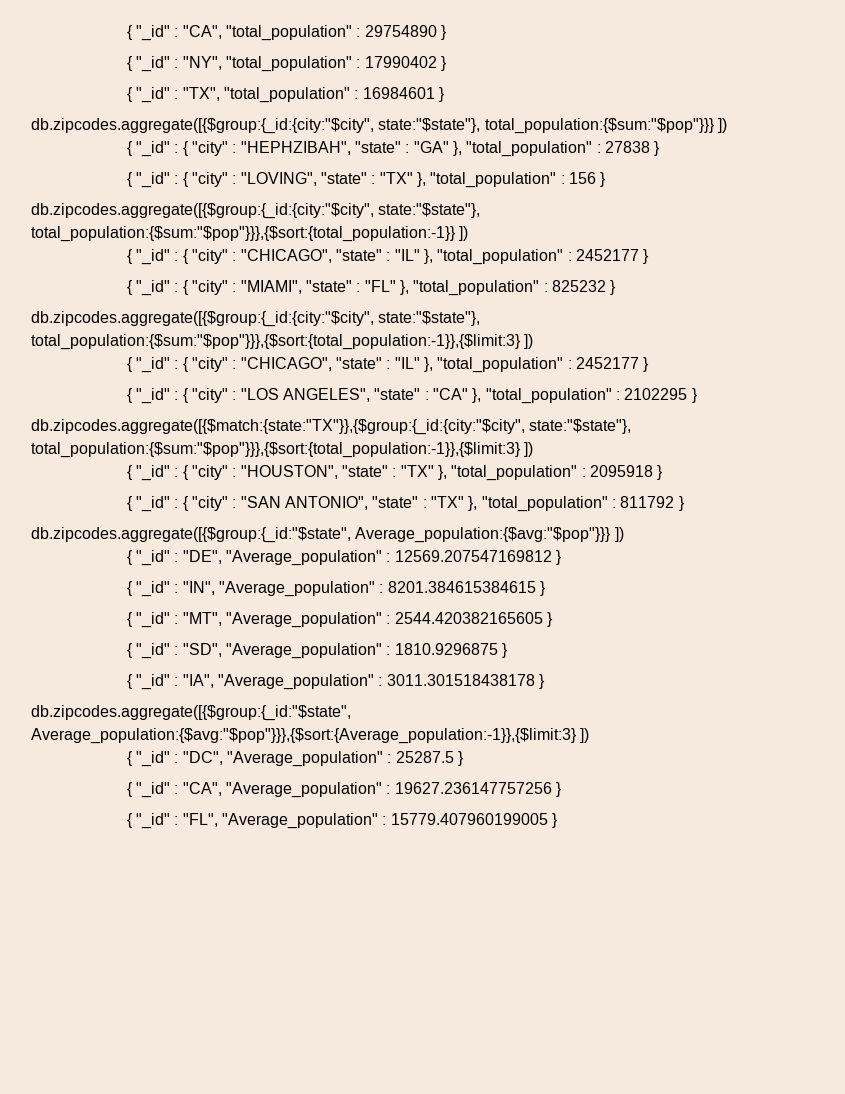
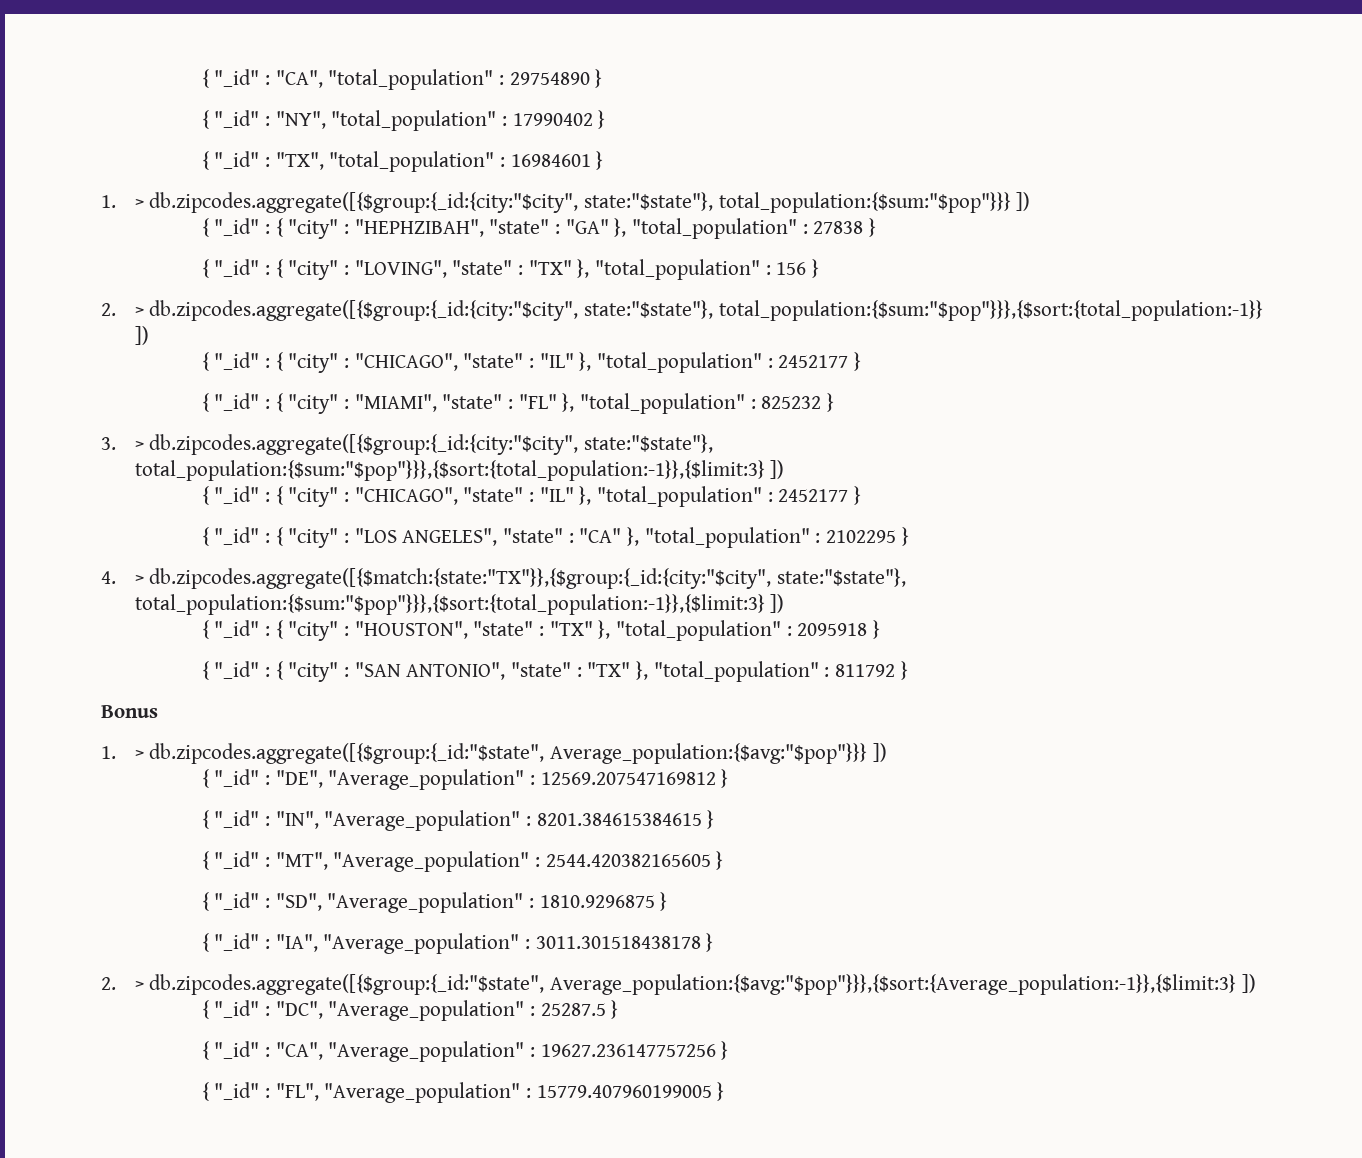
- db.zipcodes.aggregate([{$group:{_id:{city:"$city", state:"$state"}, total_population:{$sum:"$pop"}}} ])
+ 1. > db.zipcodes.aggregate([{$group:{_id:{city:"$city", state:"$state"}, total_population:{$sum:"$pop"}}} ])
- db.zipcodes.aggregate([{$group:{_id:{city:"$city", state:"$state"}, total_population:{$sum:"$pop"}}},{$sort:{total_population:-1}} ])
+ 2. > db.zipcodes.aggregate([{$group:{_id:{city:"$city", state:"$state"}, total_population:{$sum:"$pop"}}},{$sort:{total_population:-1}} ])
- db.zipcodes.aggregate([{$group:{_id:{city:"$city", state:"$state"}, total_population:{$sum:"$pop"}}},{$sort:{total_population:-1}},{$limit:3} ])
+ 3. > db.zipcodes.aggregate([{$group:{_id:{city:"$city", state:"$state"}, total_population:{$sum:"$pop"}}},{$sort:{total_population:-1}},{$limit:3} ])
- db.zipcodes.aggregate([{$match:{state:"TX"}},{$group:{_id:{city:"$city", state:"$state"}, total_population:{$sum:"$pop"}}},{$sort:{total_population:-1}},{$limit:3} ])
+ 4. > db.zipcodes.aggregate([{$match:{state:"TX"}},{$group:{_id:{city:"$city", state:"$state"}, total_population:{$sum:"$pop"}}},{$sort:{total_population:-1}},{$limit:3} ])
- db.zipcodes.aggregate([{$group:{_id:"$state", Average_population:{$avg:"$pop"}}} ])
+ Bonus
+ 1. > db.zipcodes.aggregate([{$group:{_id:"$state", Average_population:{$avg:"$pop"}}} ])
- db.zipcodes.aggregate([{$group:{_id:"$state", Average_population:{$avg:"$pop"}}},{$sort:{Average_population:-1}},{$limit:3} ])
+ 2. > db.zipcodes.aggregate([{$group:{_id:"$state", Average_population:{$avg:"$pop"}}},{$sort:{Average_population:-1}},{$limit:3} ])

